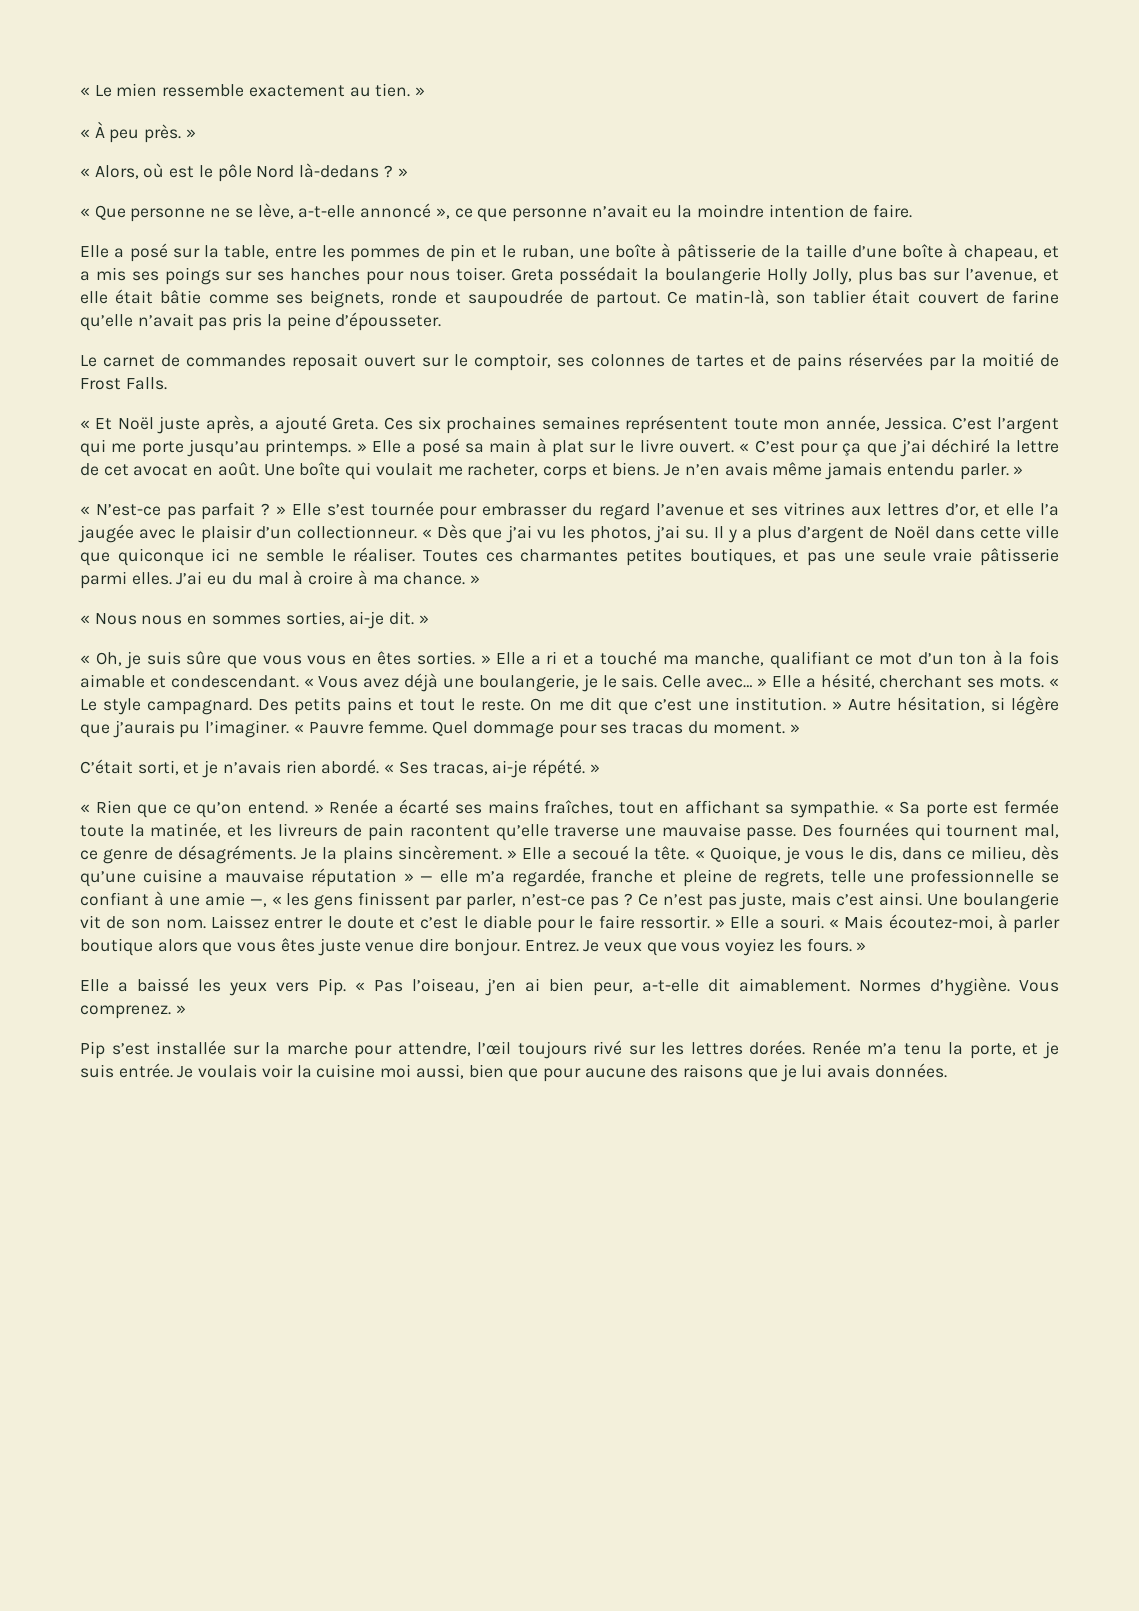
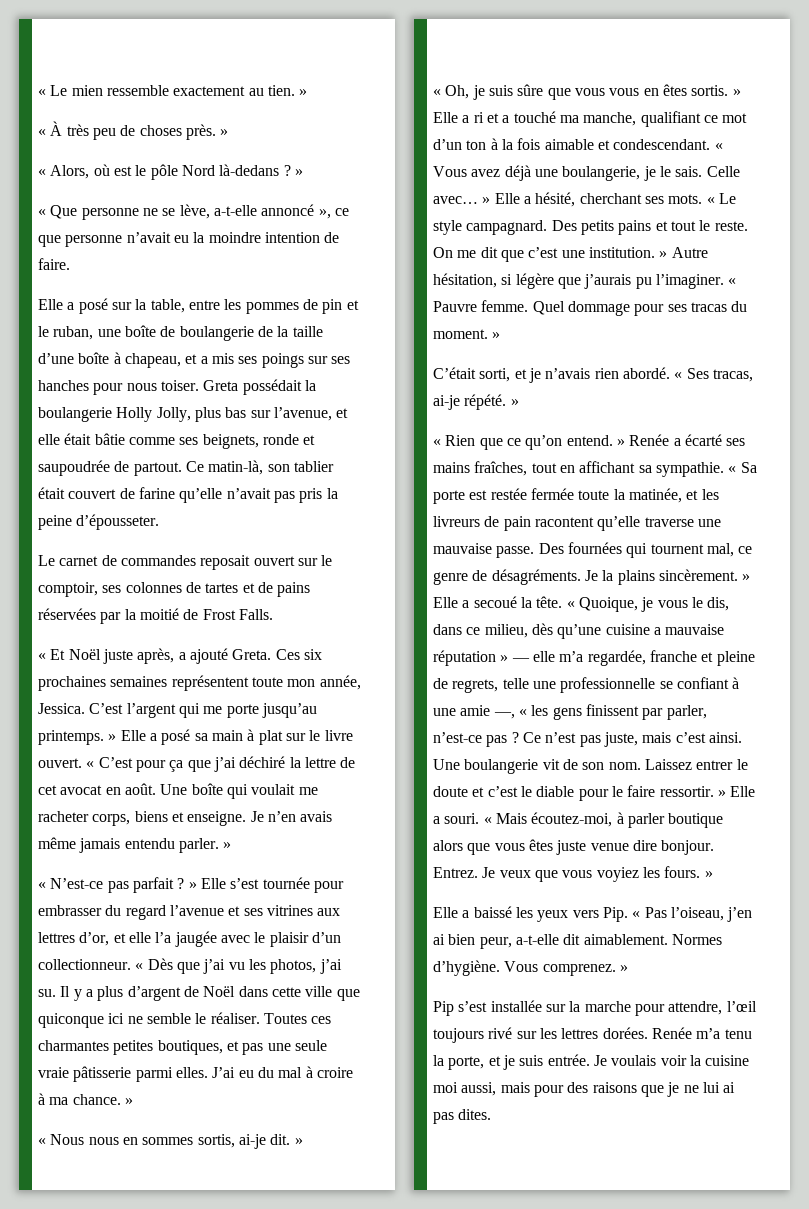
- « À peu près. »
+ « À très peu de choses près. »
- Elle a posé sur la table, entre les pommes de pin et le ruban, une boîte à pâtisserie de la taille d’une boîte à chapeau, et a mis ses poings sur ses hanches pour nous toiser.
+ Elle a posé sur la table, entre les pommes de pin et le ruban, une boîte de boulangerie de la taille d’une boîte à chapeau, et a mis ses poings sur ses hanches pour nous toiser.
- Une boîte qui voulait me racheter, corps et biens.
+ Une boîte qui voulait me racheter corps, biens et enseigne.
- « Nous nous en sommes sorties, ai-je dit. »
+ « Nous nous en sommes sortis, ai-je dit. »
- « Oh, je suis sûre que vous vous en êtes sorties. » Elle a ri et a touché ma manche, qualifiant ce mot d’un ton à la fois aimable et condescendant.
+ « Oh, je suis sûre que vous vous en êtes sortis. » Elle a ri et a touché ma manche, qualifiant ce mot d’un ton à la fois aimable et condescendant.
- « Sa porte est fermée toute la matinée, et les livreurs de pain racontent qu’elle traverse une mauvaise passe.
+ « Sa porte est restée fermée toute la matinée, et les livreurs de pain racontent qu’elle traverse une mauvaise passe.
- Je voulais voir la cuisine moi aussi, bien que pour aucune des raisons que je lui avais données.
+ Je voulais voir la cuisine moi aussi, mais pour des raisons que je ne lui ai pas dites.

